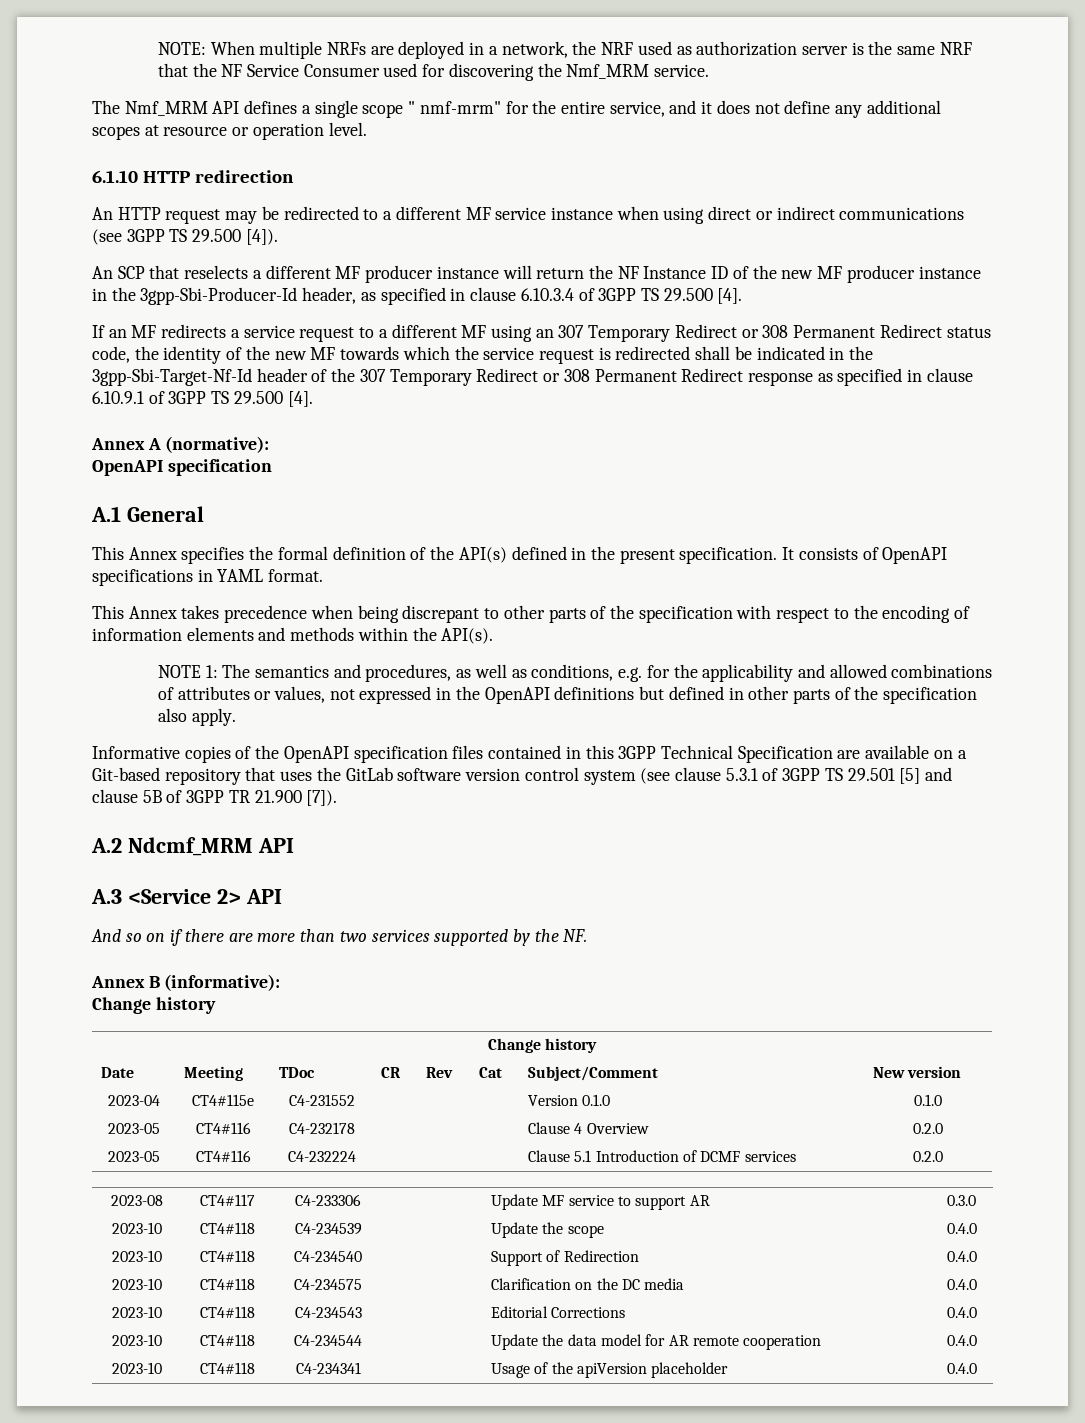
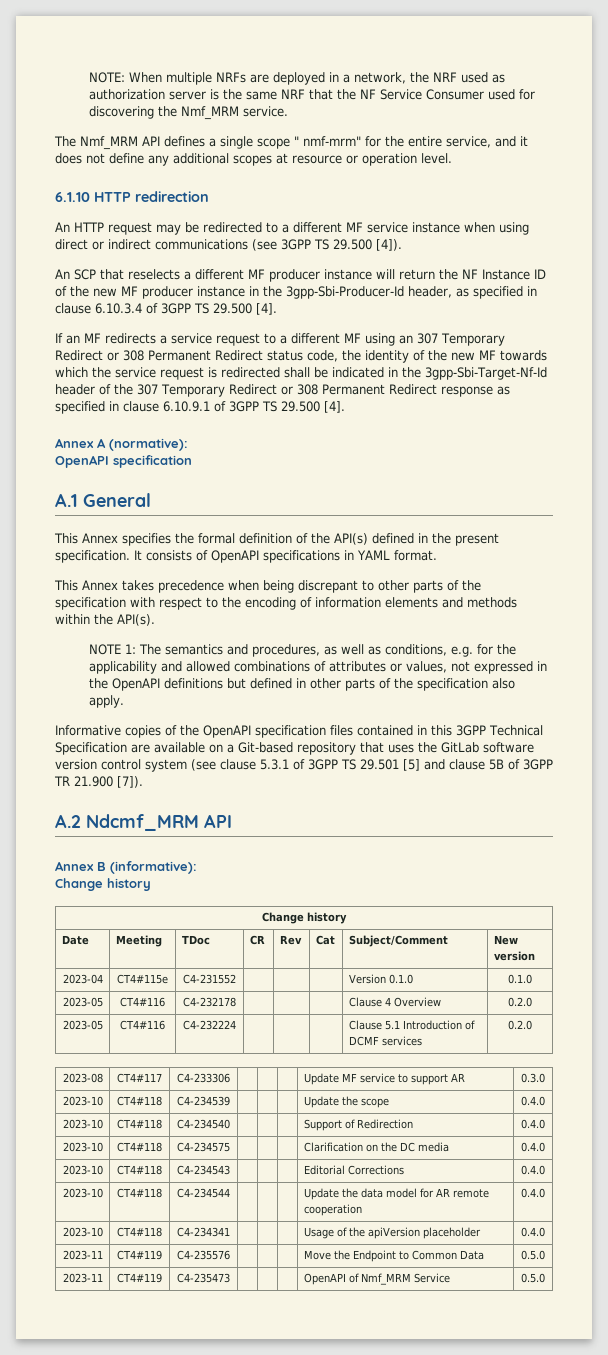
- A.3 <Service 2> API
- And so on if there are more than two services supported by the NF.
+ 2023-11 | CT4#119 | C4-235576 | | | | Move the Endpoint to Common Data | 0.5.0
+ 2023-11 | CT4#119 | C4-235473 | | | | OpenAPI of Nmf_MRM Service | 0.5.0

